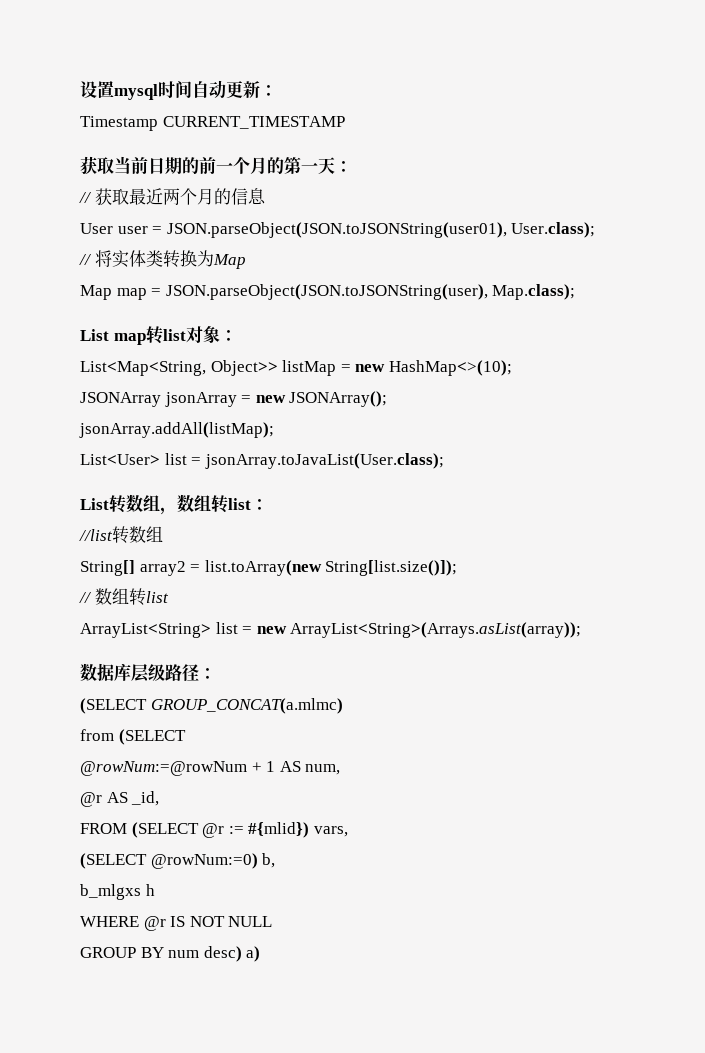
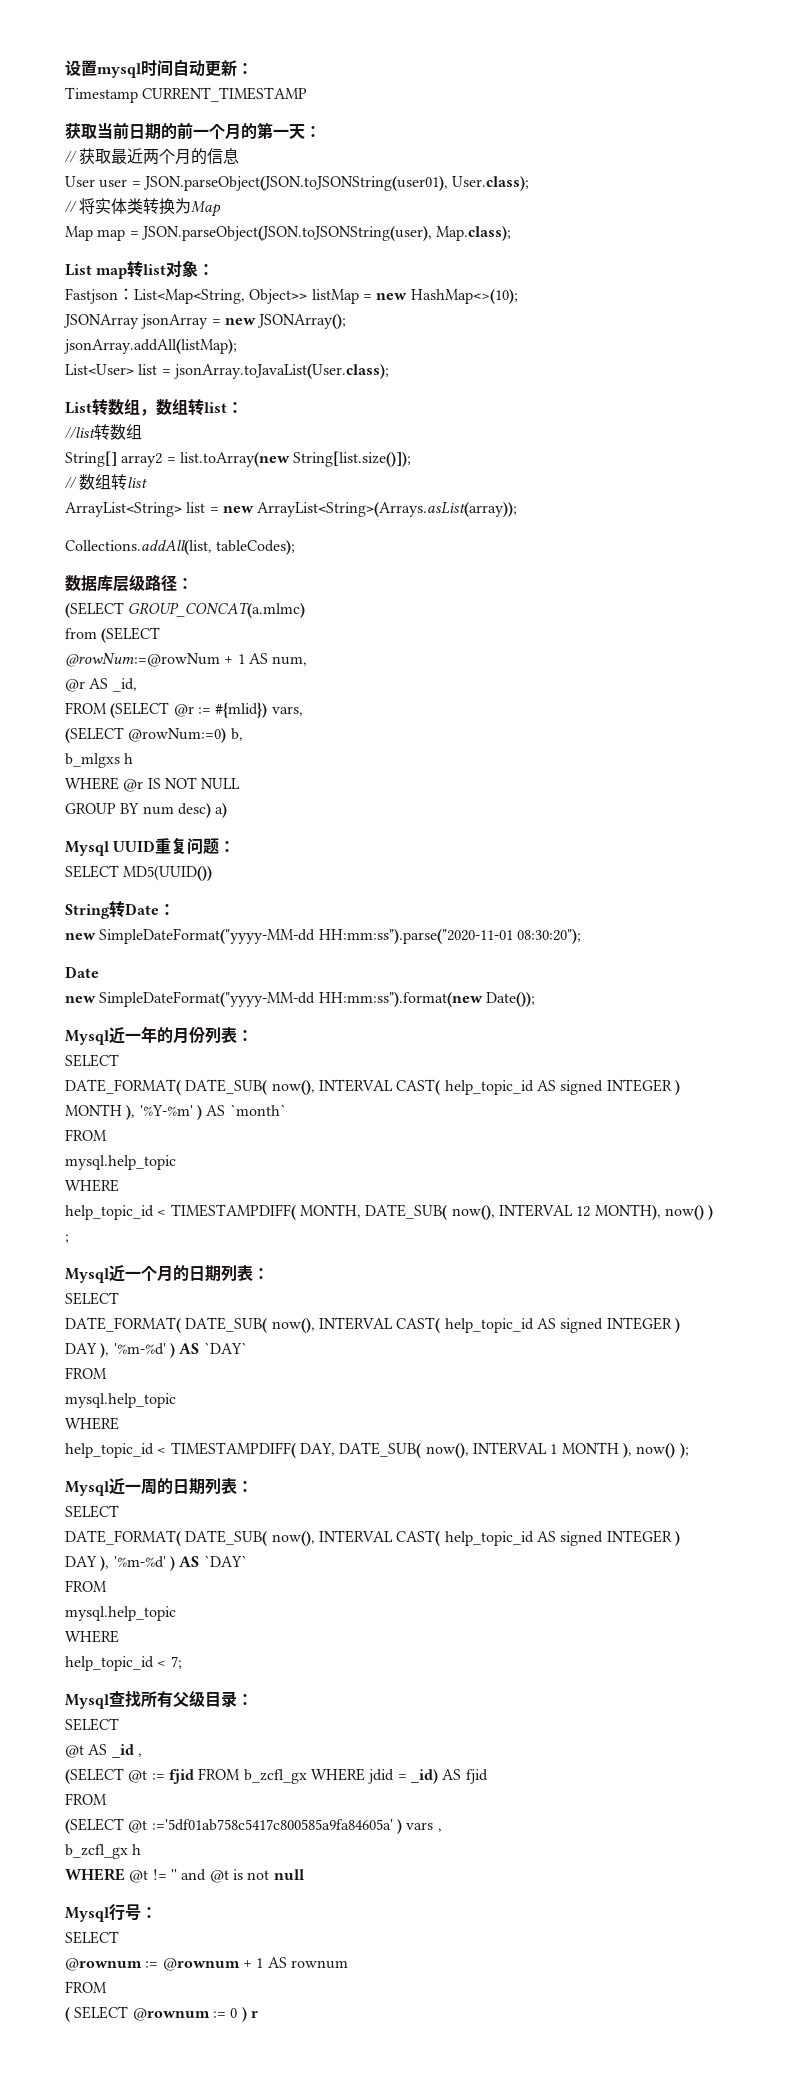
- List<Map<String, Object>> listMap = new HashMap<>(10);
+ Fastjson：List<Map<String, Object>> listMap = new HashMap<>(10);
+ Collections.addAll(list, tableCodes);
+ Mysql UUID重复问题：
+ SELECT MD5(UUID())
+ String转Date：
+ new SimpleDateFormat("yyyy-MM-dd HH:mm:ss").parse("2020-11-01 08:30:20");
+ Date
+ new SimpleDateFormat("yyyy-MM-dd HH:mm:ss").format(new Date());
+ Mysql近一年的月份列表：
+ SELECT
+ DATE_FORMAT( DATE_SUB( now(), INTERVAL CAST( help_topic_id AS signed INTEGER ) MONTH ), '%Y-%m' ) AS `month`
+ FROM
+ mysql.help_topic
+ WHERE
+ help_topic_id < TIMESTAMPDIFF( MONTH, DATE_SUB( now(), INTERVAL 12 MONTH), now() ) ;
+ Mysql近一个月的日期列表：
+ SELECT
+ DATE_FORMAT( DATE_SUB( now(), INTERVAL CAST( help_topic_id AS signed INTEGER ) DAY ), '%m-%d' ) AS `DAY`
+ FROM
+ mysql.help_topic
+ WHERE
+ help_topic_id < TIMESTAMPDIFF( DAY, DATE_SUB( now(), INTERVAL 1 MONTH ), now() );
+ Mysql近一周的日期列表：
+ SELECT
+ DATE_FORMAT( DATE_SUB( now(), INTERVAL CAST( help_topic_id AS signed INTEGER ) DAY ), '%m-%d' ) AS `DAY`
+ FROM
+ mysql.help_topic
+ WHERE
+ help_topic_id < 7;
+ Mysql查找所有父级目录：
+ SELECT
+ @t AS _id ,
+ (SELECT @t := fjid FROM b_zcfl_gx WHERE jdid = _id) AS fjid
+ FROM
+ (SELECT @t :='5df01ab758c5417c800585a9fa84605a' ) vars ,
+ b_zcfl_gx h
+ WHERE @t != '' and @t is not null
+ Mysql行号：
+ SELECT
+ @rownum := @rownum + 1 AS rownum
+ FROM
+ ( SELECT @rownum := 0 ) r

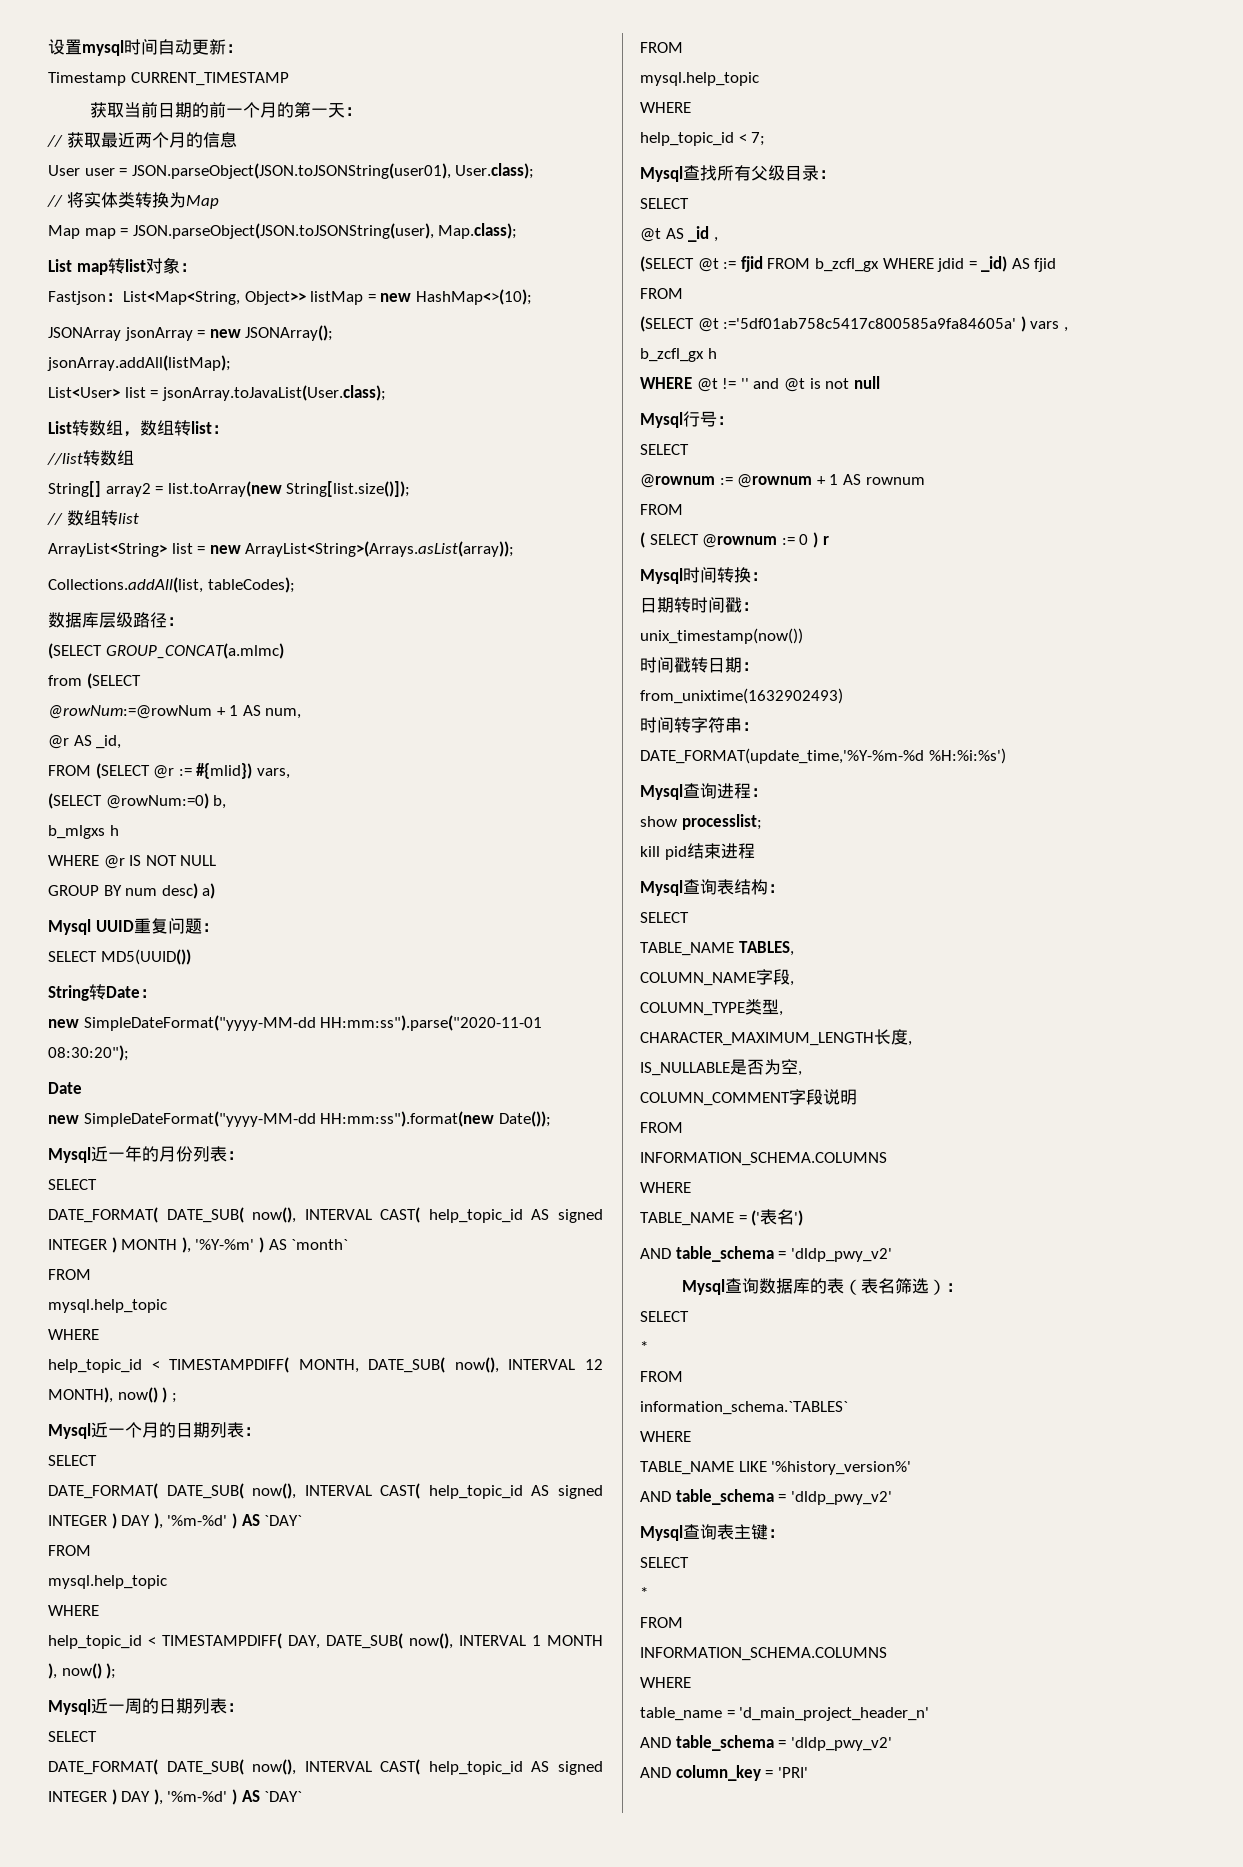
+ Mysql时间转换：
+ 日期转时间戳：
+ unix_timestamp(now())
+ 时间戳转日期：
+ from_unixtime(1632902493)
+ 时间转字符串：
+ DATE_FORMAT(update_time,'%Y-%m-%d %H:%i:%s')
+ Mysql查询进程：
+ show processlist;
+ kill pid结束进程
+ Mysql查询表结构：
+ SELECT
+ TABLE_NAME TABLES,
+ COLUMN_NAME字段,
+ COLUMN_TYPE类型,
+ CHARACTER_MAXIMUM_LENGTH长度,
+ IS_NULLABLE是否为空,
+ COLUMN_COMMENT字段说明
+ FROM
+ INFORMATION_SCHEMA.COLUMNS
+ WHERE
+ TABLE_NAME = ('表名')
+ AND table_schema = 'dldp_pwy_v2'
+ Mysql查询数据库的表（表名筛选）：
+ SELECT
+ *
+ FROM
+ information_schema.`TABLES`
+ WHERE
+ TABLE_NAME LIKE '%history_version%'
+ AND table_schema = 'dldp_pwy_v2'
+ Mysql查询表主键：
+ SELECT
+ *
+ FROM
+ INFORMATION_SCHEMA.COLUMNS
+ WHERE
+ table_name = 'd_main_project_header_n'
+ AND table_schema = 'dldp_pwy_v2'
+ AND column_key = 'PRI'

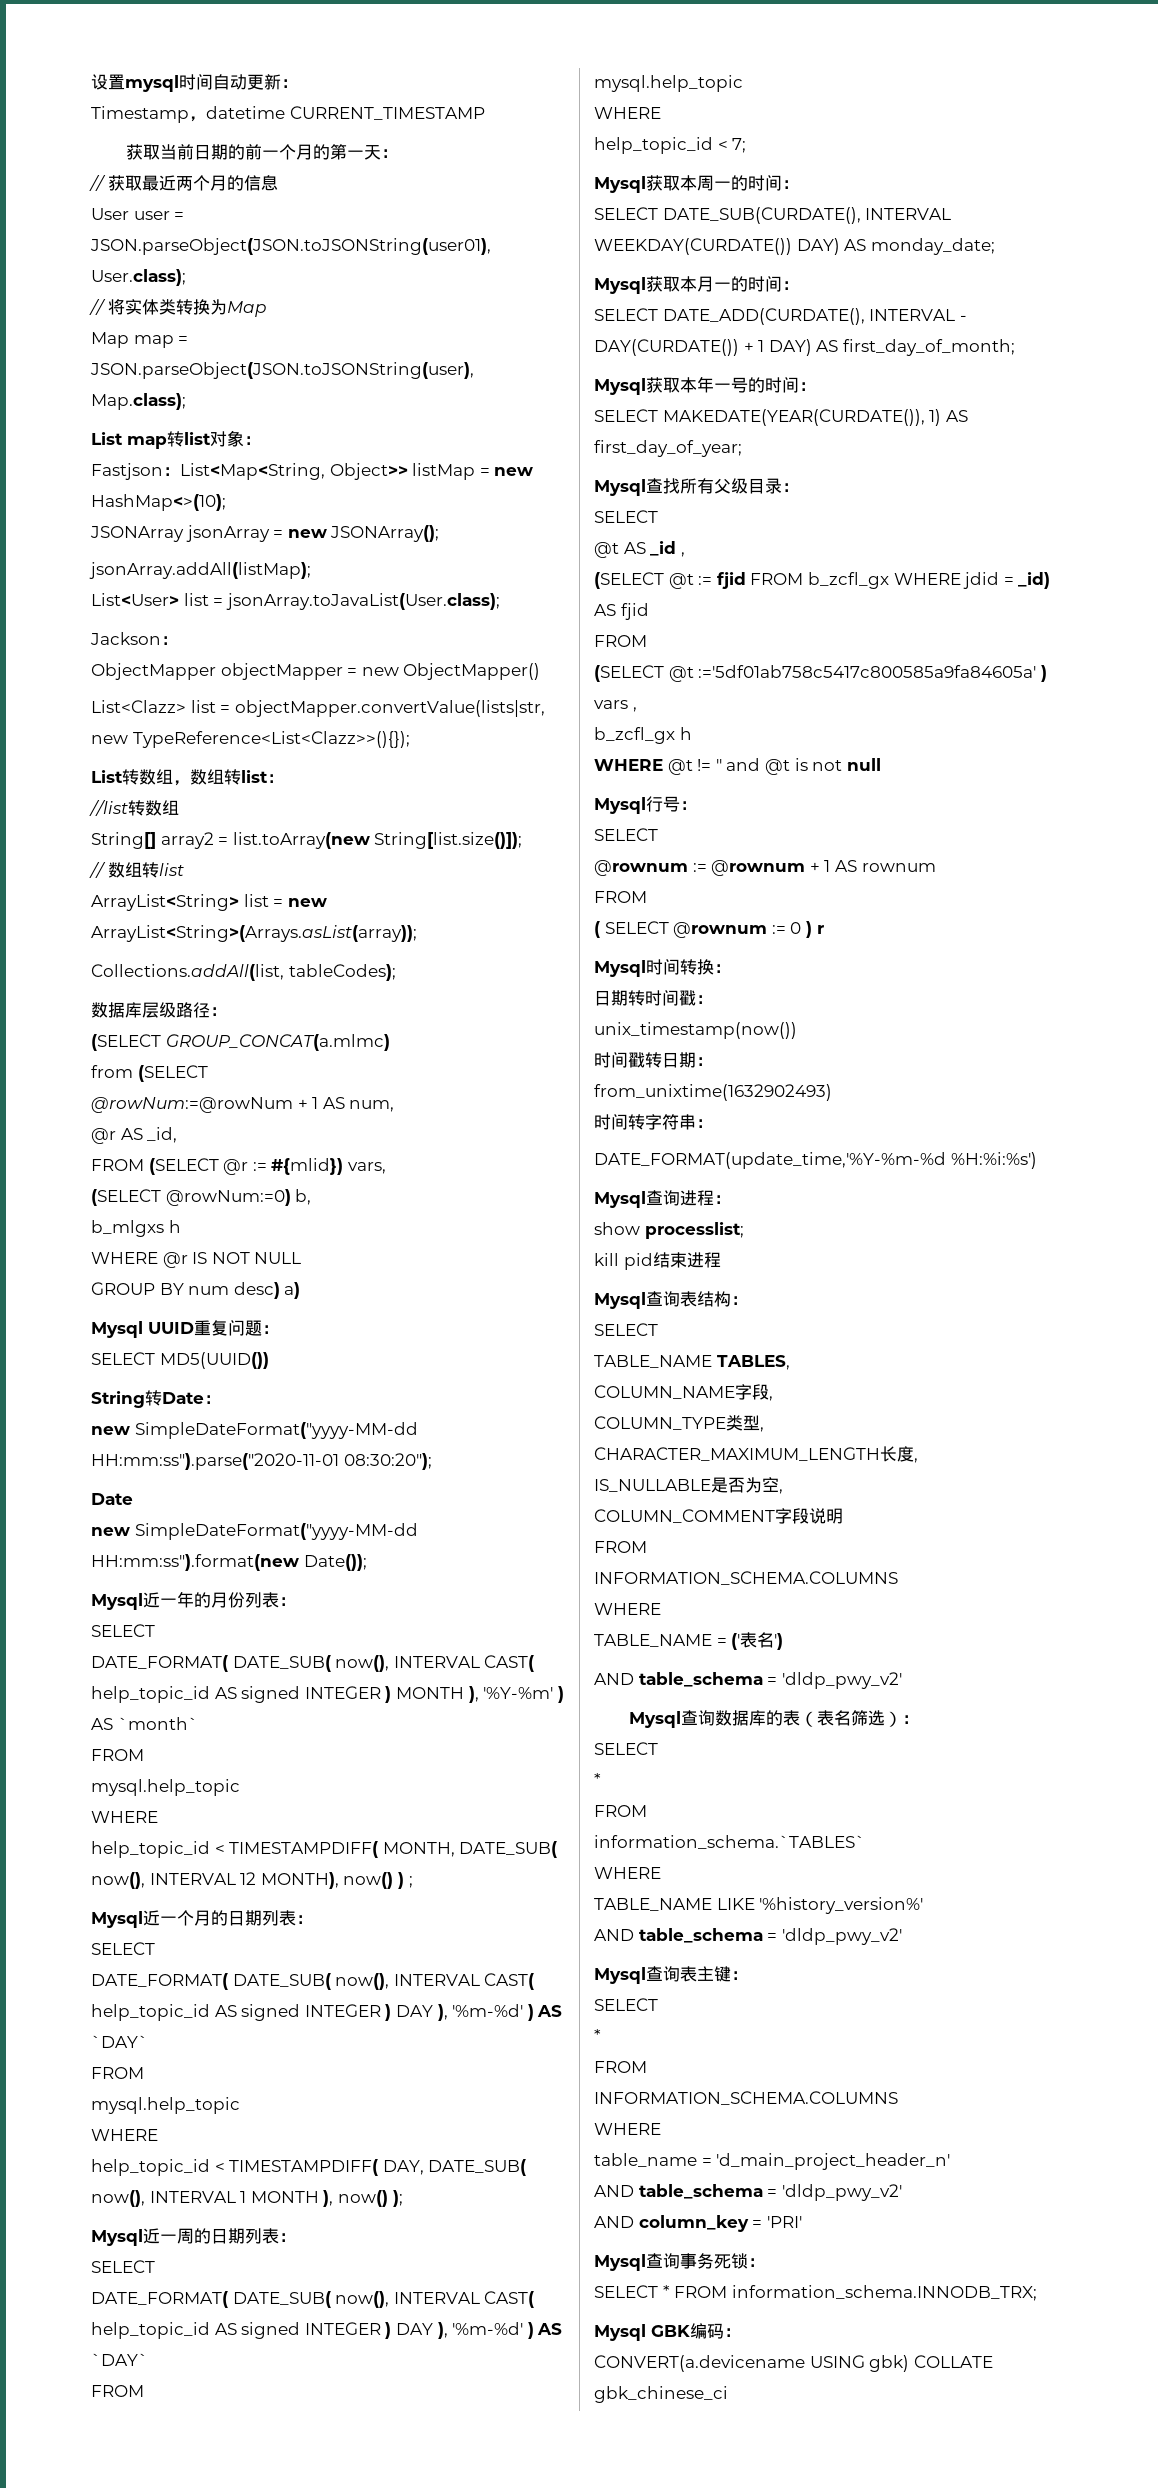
- Timestamp CURRENT_TIMESTAMP
+ Timestamp，datetime CURRENT_TIMESTAMP
+ Jackson：
+ ObjectMapper objectMapper = new ObjectMapper()
+ List<Clazz> list = objectMapper.convertValue(lists|str, new TypeReference<List<Clazz>>(){});
+ Mysql获取本周一的时间：
+ SELECT DATE_SUB(CURDATE(), INTERVAL WEEKDAY(CURDATE()) DAY) AS monday_date;
+ Mysql获取本月一的时间：
+ SELECT DATE_ADD(CURDATE(), INTERVAL - DAY(CURDATE()) + 1 DAY) AS first_day_of_month;
+ Mysql获取本年一号的时间：
+ SELECT MAKEDATE(YEAR(CURDATE()), 1) AS first_day_of_year;
+ Mysql查询事务死锁：
+ SELECT * FROM information_schema.INNODB_TRX;
+ Mysql GBK编码：
+ CONVERT(a.devicename USING gbk) COLLATE gbk_chinese_ci

